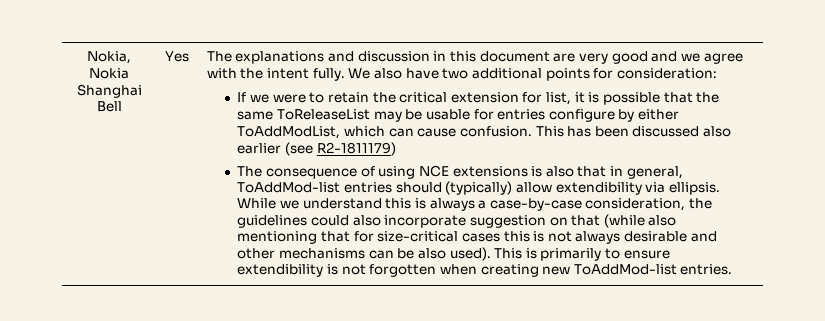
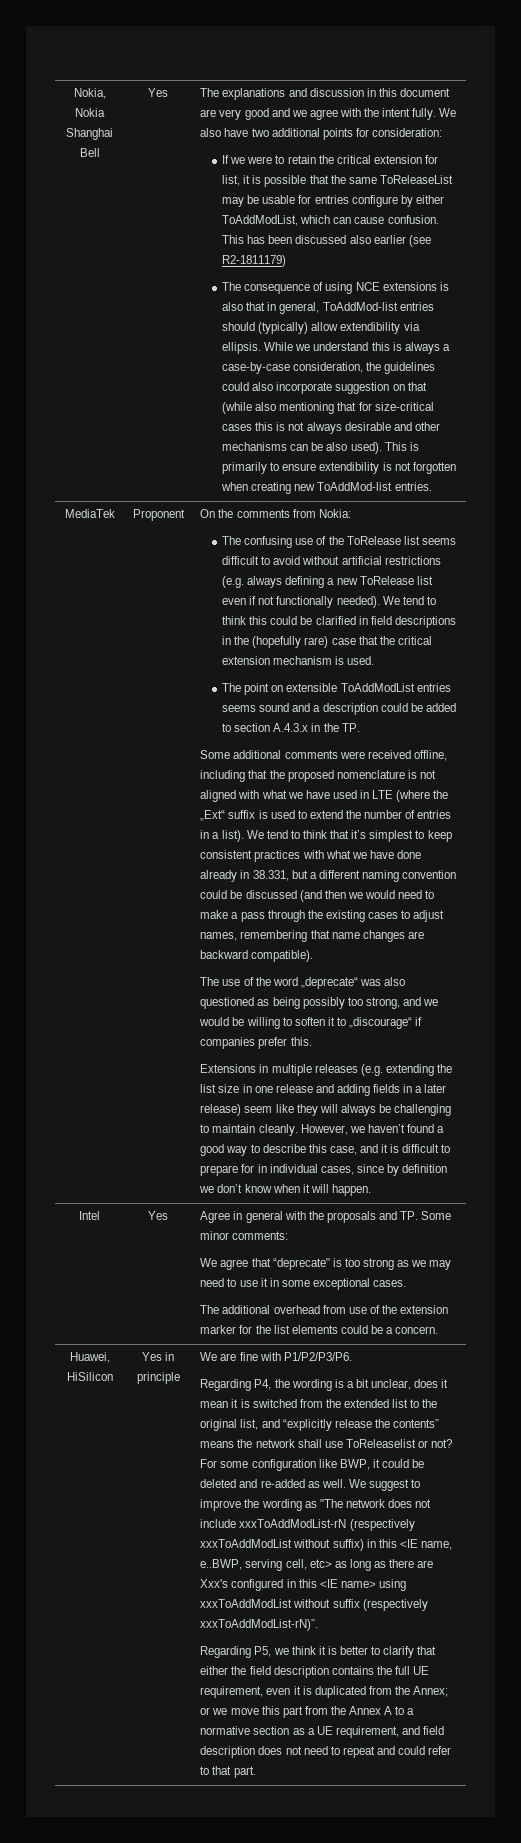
+ MediaTek | Proponent | On the comments from Nokia:
+ The confusing use of the ToRelease list seems difficult to avoid without artificial restrictions (e.g. always defining a new ToRelease list even if not functionally needed). We tend to think this could be clarified in field descriptions in the (hopefully rare) case that the critical extension mechanism is used.
+ The point on extensible ToAddModList entries seems sound and a description could be added to section A.4.3.x in the TP.
+ Some additional comments were received offline, including that the proposed nomenclature is not aligned with what we have used in LTE (where the „Ext“ suffix is used to extend the number of entries in a list). We tend to think that it’s simplest to keep consistent practices with what we have done already in 38.331, but a different naming convention could be discussed (and then we would need to make a pass through the existing cases to adjust names, remembering that name changes are backward compatible).
+ The use of the word „deprecate“ was also questioned as being possibly too strong, and we would be willing to soften it to „discourage“ if companies prefer this.
+ Extensions in multiple releases (e.g. extending the list size in one release and adding fields in a later release) seem like they will always be challenging to maintain cleanly. However, we haven’t found a good way to describe this case, and it is difficult to prepare for in individual cases, since by definition we don’t know when it will happen.
+ Intel | Yes | Agree in general with the proposals and TP. Some minor comments:
+ We agree that “deprecate" is too strong as we may need to use it in some exceptional cases.
+ The additional overhead from use of the extension marker for the list elements could be a concern.
+ Huawei, HiSilicon | Yes in principle | We are fine with P1/P2/P3/P6.
+ Regarding P4, the wording is a bit unclear, does it mean it is switched from the extended list to the original list, and “explicitly release the contents” means the network shall use ToReleaselist or not? For some configuration like BWP, it could be deleted and re-added as well. We suggest to improve the wording as "The network does not include xxxToAddModList-rN (respectively xxxToAddModList without suffix) in this <IE name, e..BWP, serving cell, etc> as long as there are Xxx's configured in this <IE name> using xxxToAddModList without suffix (respectively xxxToAddModList-rN)”.
+ Regarding P5, we think it is better to clarify that either the field description contains the full UE requirement, even it is duplicated from the Annex; or we move this part from the Annex A to a normative section as a UE requirement, and field description does not need to repeat and could refer to that part.

